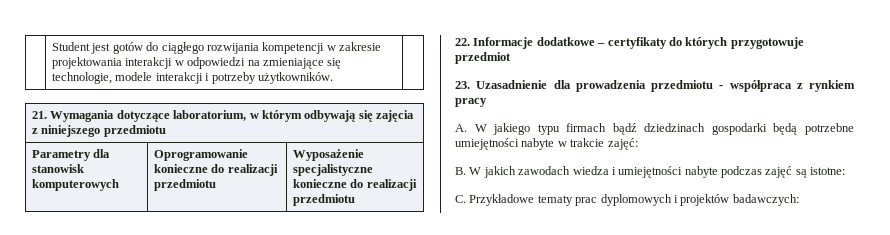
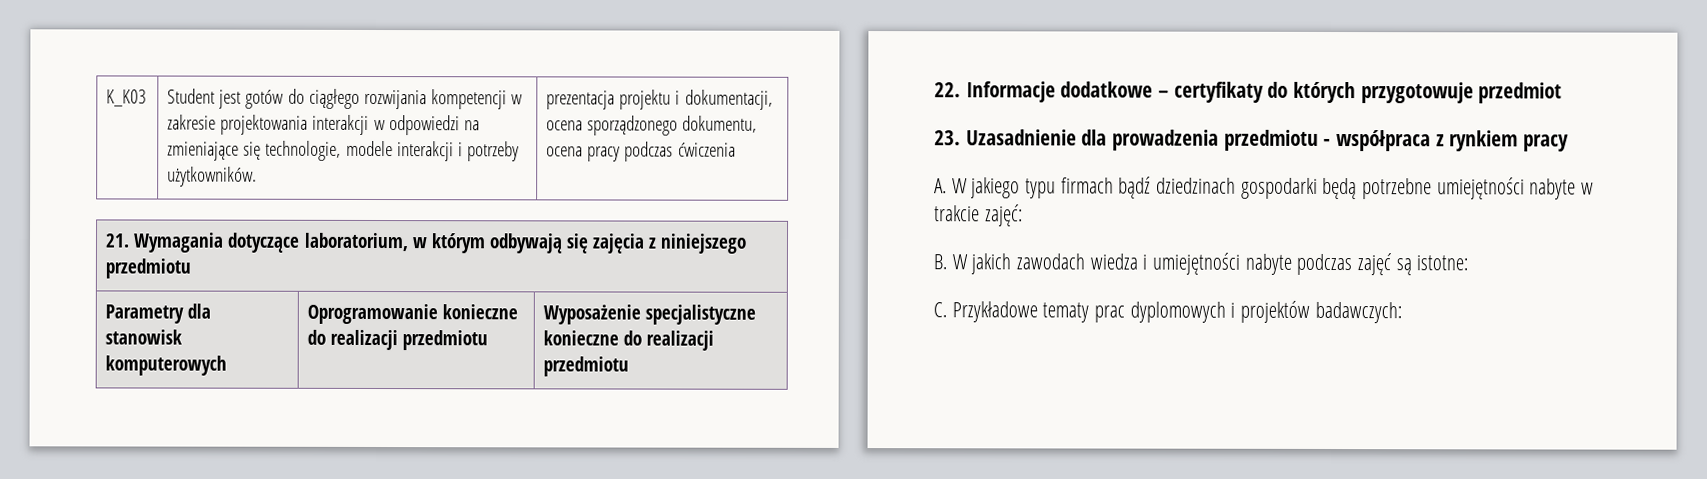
- | Student jest gotów do ciągłego rozwijania kompetencji w zakresie projektowania interakcji w odpowiedzi na zmieniające się technologie, modele interakcji i potrzeby użytkowników. |
+ K_K03 | Student jest gotów do ciągłego rozwijania kompetencji w zakresie projektowania interakcji w odpowiedzi na zmieniające się technologie, modele interakcji i potrzeby użytkowników. | prezentacja projektu i dokumentacji, ocena sporządzonego dokumentu, ocena pracy podczas ćwiczenia

